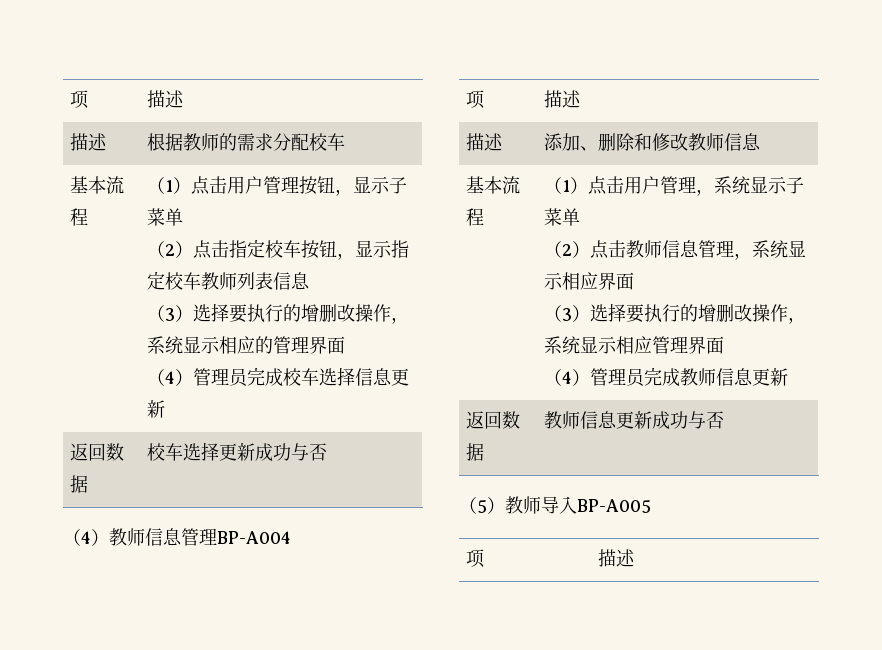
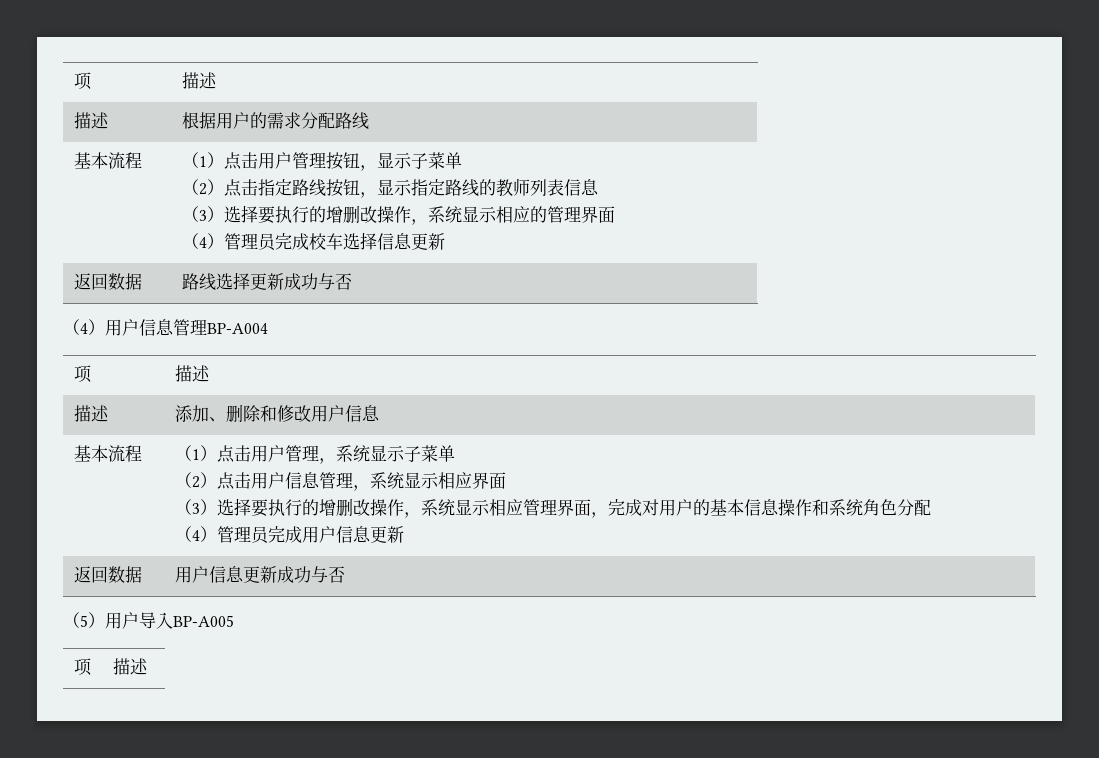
- 描述 | 根据教师的需求分配校车
+ 描述 | 根据用户的需求分配路线
- （2）点击指定校车按钮，显示指定校车教师列表信息
+ （2）点击指定路线按钮，显示指定路线的教师列表信息
- 返回数据 | 校车选择更新成功与否
+ 返回数据 | 路线选择更新成功与否
- （4）教师信息管理BP-A004
+ （4）用户信息管理BP-A004
- 描述 | 添加、删除和修改教师信息
+ 描述 | 添加、删除和修改用户信息
- （2）点击教师信息管理，系统显示相应界面
+ （2）点击用户信息管理，系统显示相应界面
- （3）选择要执行的增删改操作，系统显示相应管理界面
- （4）管理员完成教师信息更新
- 返回数据 | 教师信息更新成功与否
+ （3）选择要执行的增删改操作，系统显示相应管理界面，完成对用户的基本信息操作和系统角色分配
+ （4）管理员完成用户信息更新
+ 返回数据 | 用户信息更新成功与否
- （5）教师导入BP-A005
+ （5）用户导入BP-A005

